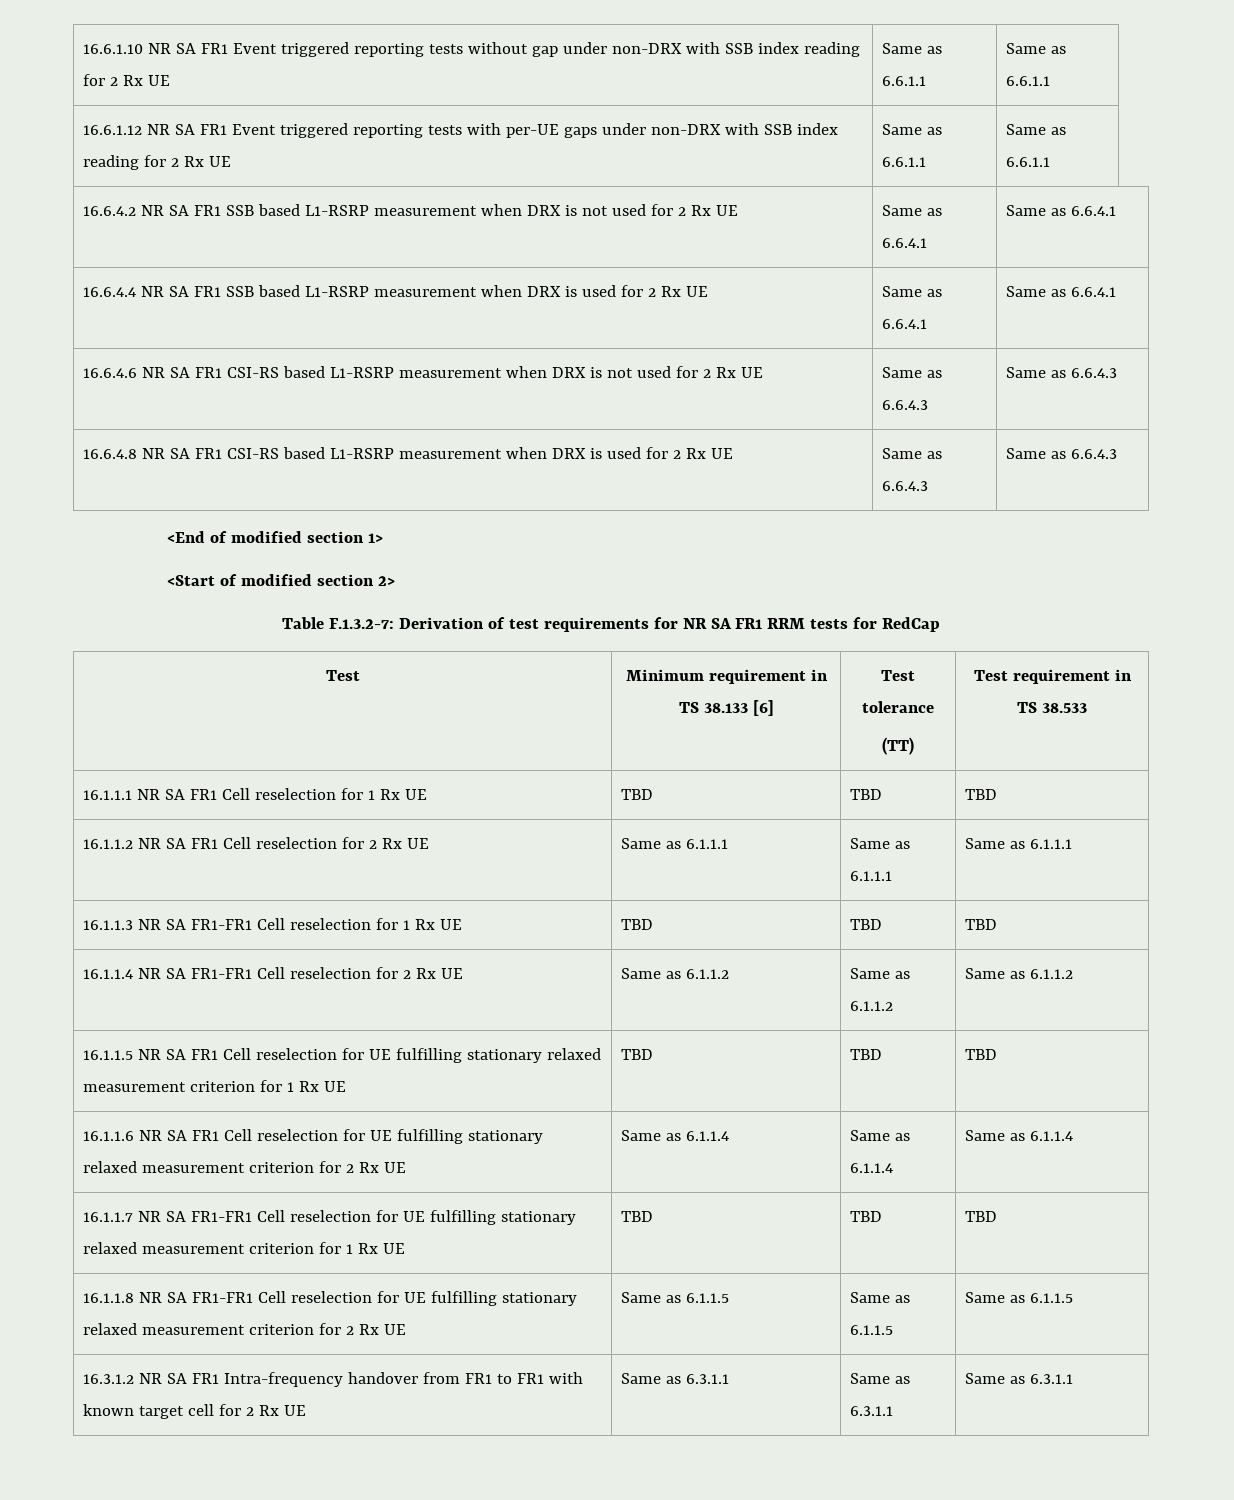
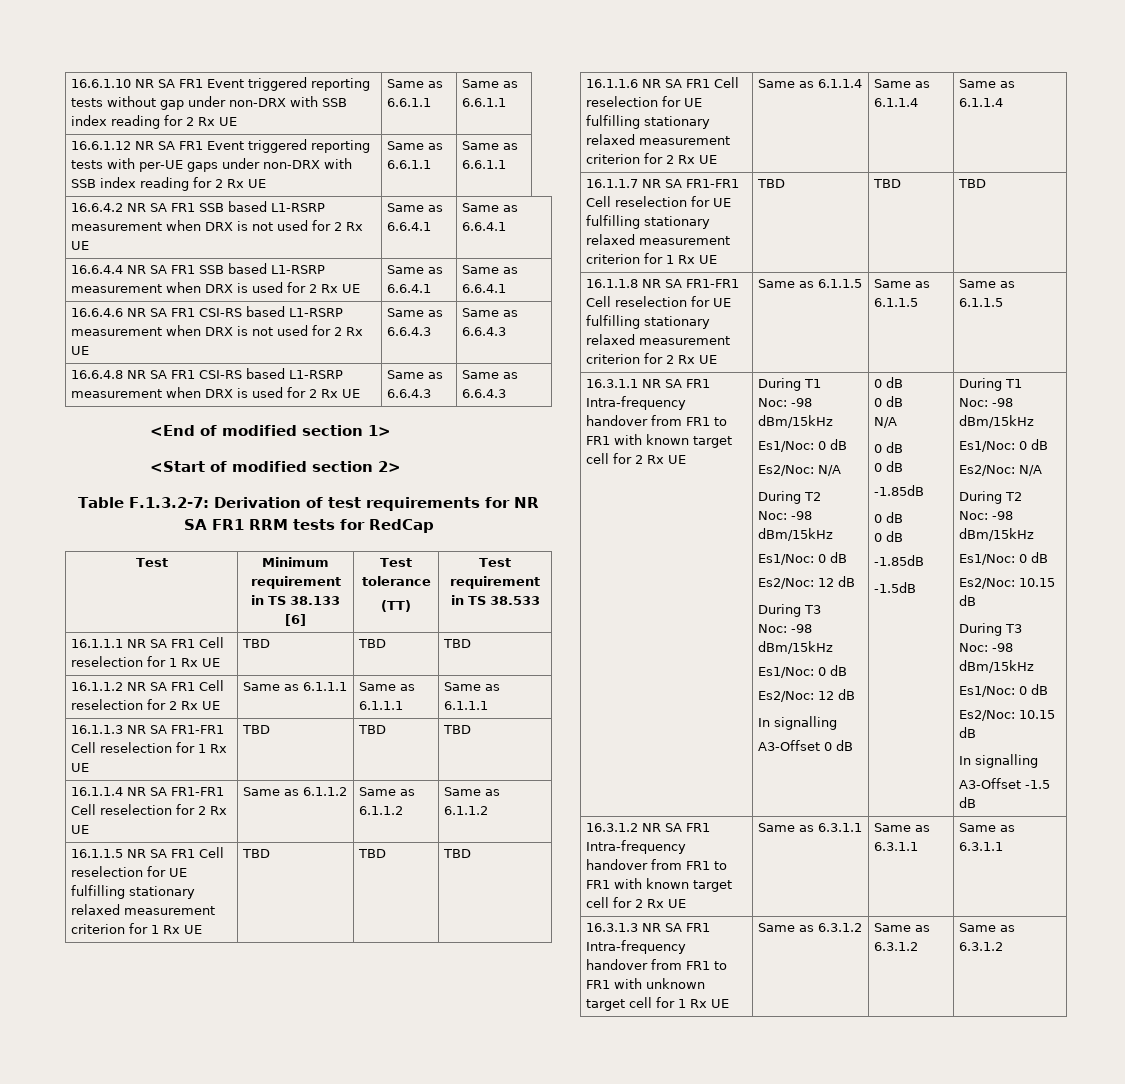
+ 16.3.1.1 NR SA FR1 Intra-frequency handover from FR1 to FR1 with known target cell for 2 Rx UE | During T1
+ Noc: -98 dBm/15kHz
+ Es1/Noc: 0 dB
+ Es2/Noc: N/A
+ During T2
+ Noc: -98 dBm/15kHz
+ Es1/Noc: 0 dB
+ Es2/Noc: 12 dB
+ During T3
+ Noc: -98 dBm/15kHz
+ Es1/Noc: 0 dB
+ Es2/Noc: 12 dB
+ In signalling
+ A3-Offset 0 dB | 0 dB
+ 0 dB
+ N/A
+ 0 dB
+ 0 dB
+ -1.85dB
+ 0 dB
+ 0 dB
+ -1.85dB
+ -1.5dB | During T1
+ Noc: -98 dBm/15kHz
+ Es1/Noc: 0 dB
+ Es2/Noc: N/A
+ During T2
+ Noc: -98 dBm/15kHz
+ Es1/Noc: 0 dB
+ Es2/Noc: 10.15 dB
+ During T3
+ Noc: -98 dBm/15kHz
+ Es1/Noc: 0 dB
+ Es2/Noc: 10.15 dB
+ In signalling
+ A3-Offset -1.5 dB
+ 16.3.1.3 NR SA FR1 Intra-frequency handover from FR1 to FR1 with unknown target cell for 1 Rx UE | Same as 6.3.1.2 | Same as 6.3.1.2 | Same as 6.3.1.2

